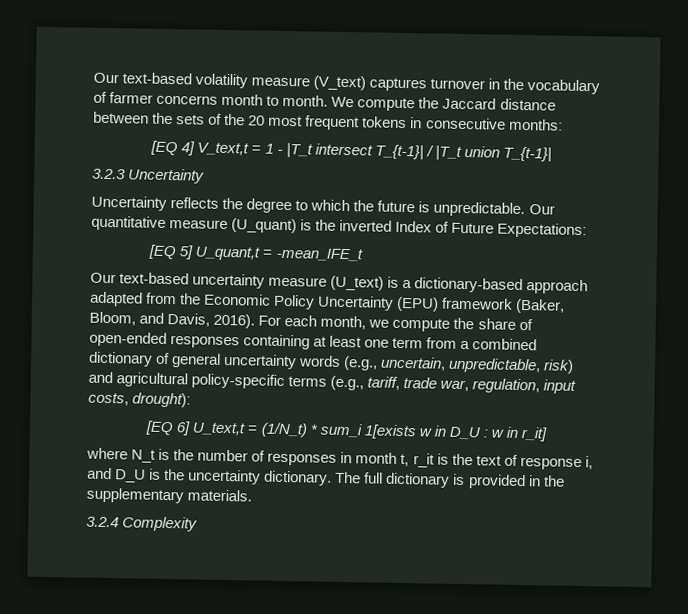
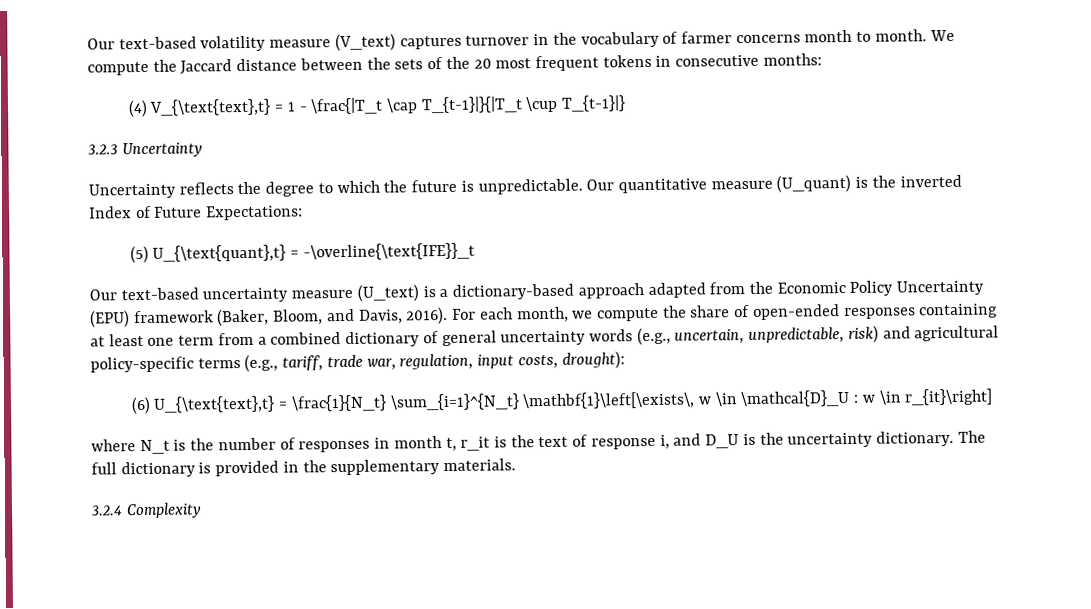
- [EQ 4] V_text,t = 1 - |T_t intersect T_{t-1}| / |T_t union T_{t-1}|
+ (4) V_{\text{text},t} = 1 - \frac{|T_t \cap T_{t-1}|}{|T_t \cup T_{t-1}|}
- [EQ 5] U_quant,t = -mean_IFE_t
+ (5) U_{\text{quant},t} = -\overline{\text{IFE}}_t
- [EQ 6] U_text,t = (1/N_t) * sum_i 1[exists w in D_U : w in r_it]
+ (6) U_{\text{text},t} = \frac{1}{N_t} \sum_{i=1}^{N_t} \mathbf{1}\left[\exists\, w \in \mathcal{D}_U : w \in r_{it}\right]

